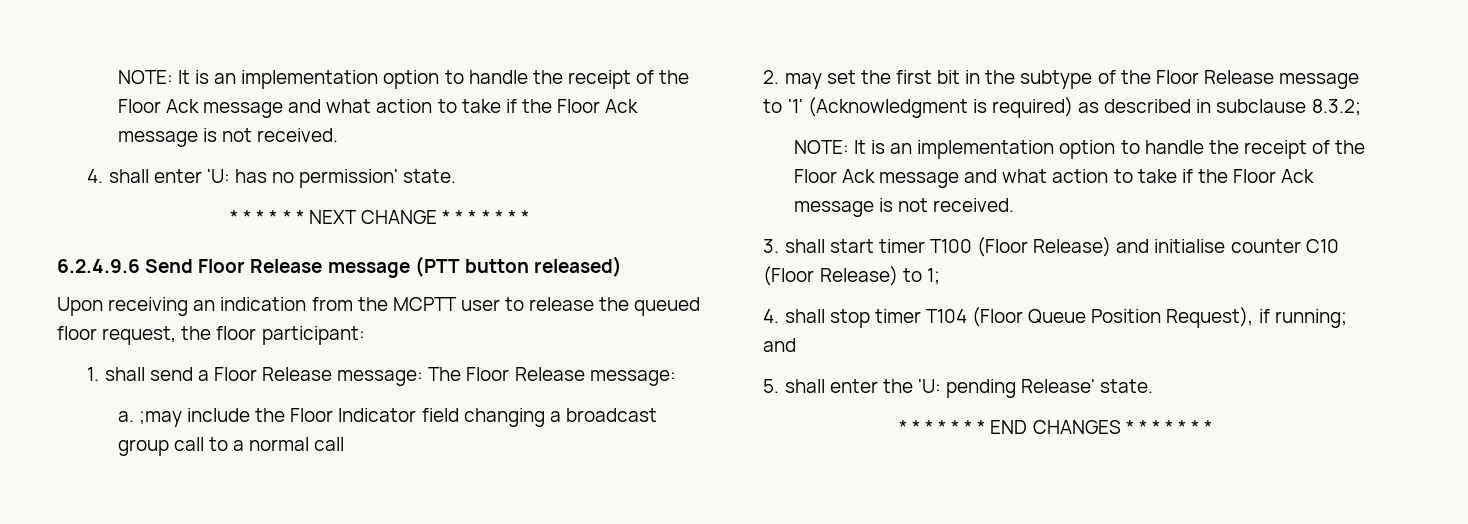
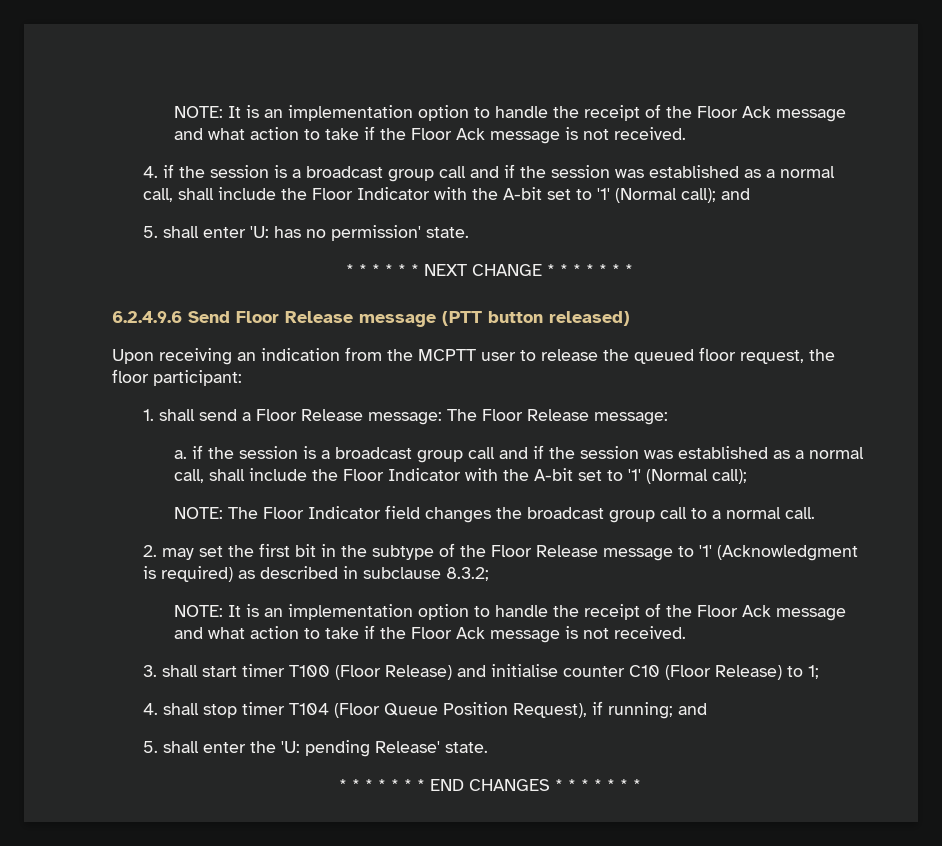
- 4. shall enter 'U: has no permission' state.
+ 4. if the session is a broadcast group call and if the session was established as a normal call, shall include the Floor Indicator with the A-bit set to '1' (Normal call); and
+ 5. shall enter 'U: has no permission' state.
- a. ;may include the Floor Indicator field changing a broadcast group call to a normal call
+ a. if the session is a broadcast group call and if the session was established as a normal call, shall include the Floor Indicator with the A-bit set to '1' (Normal call);
+ NOTE: The Floor Indicator field changes the broadcast group call to a normal call.

